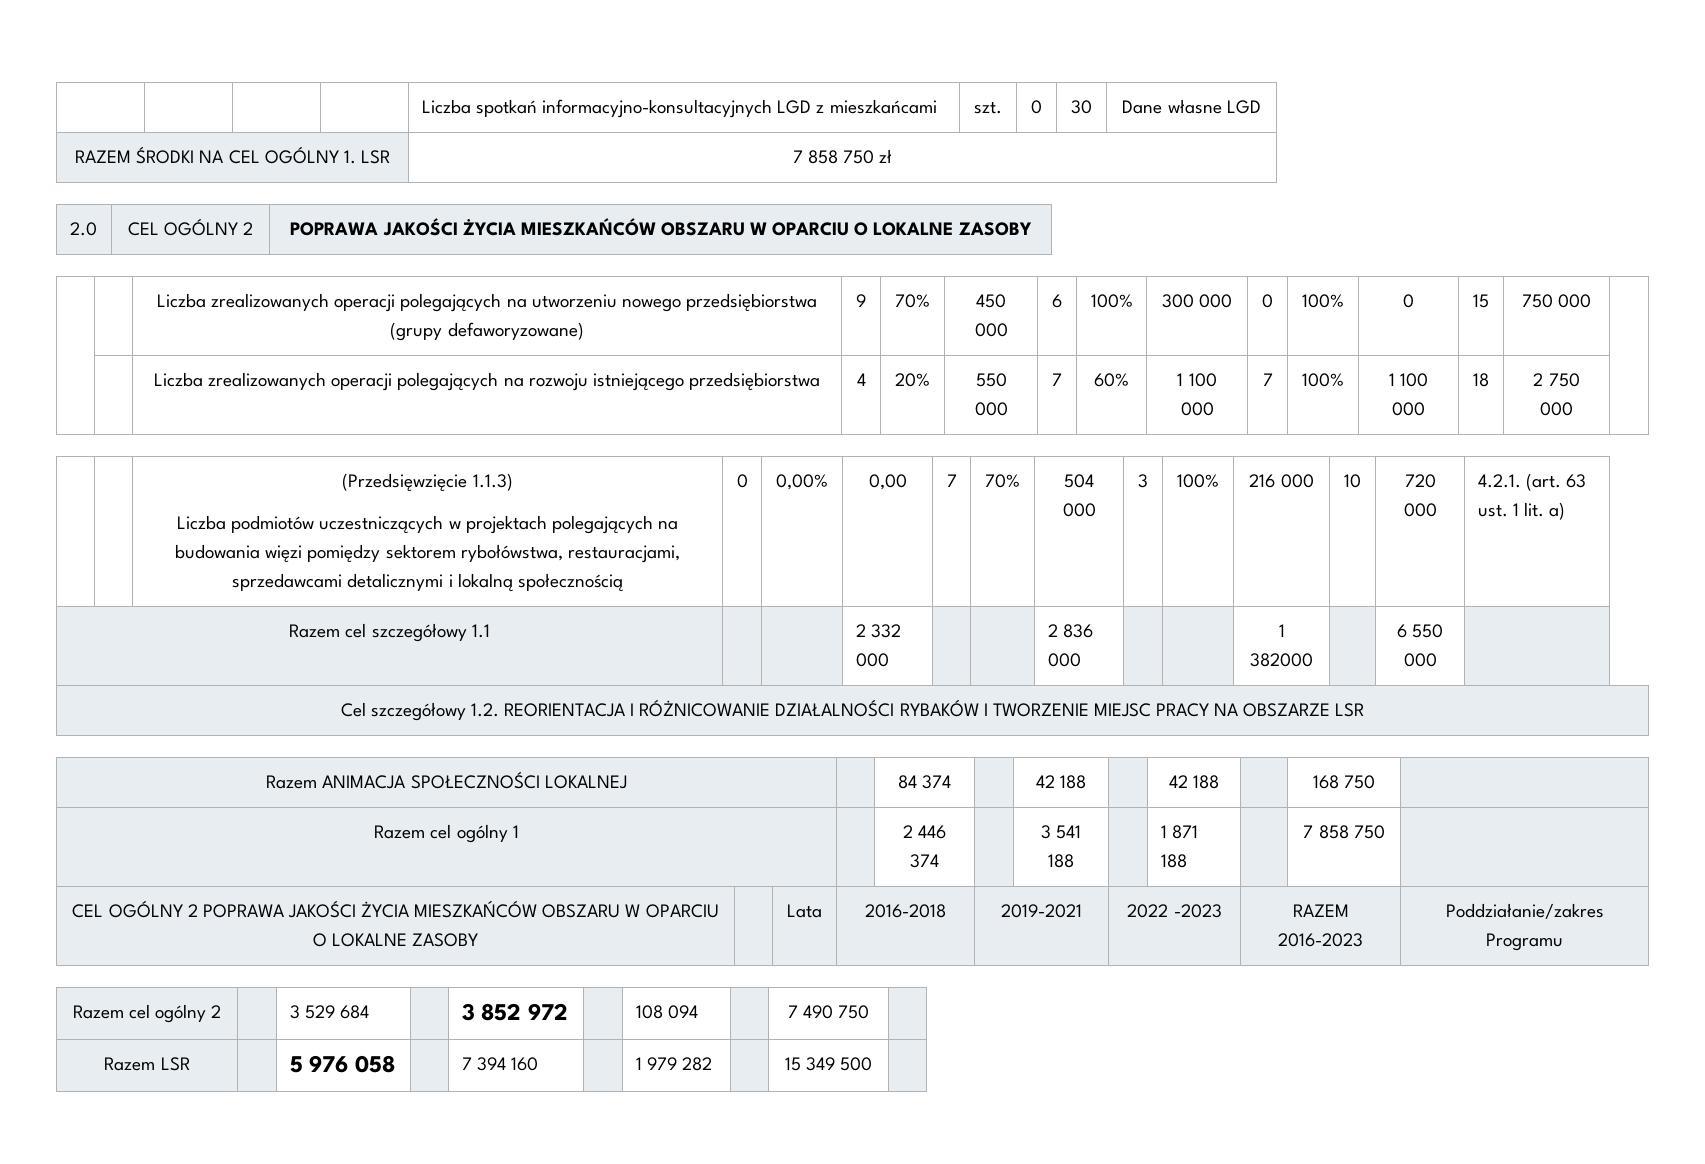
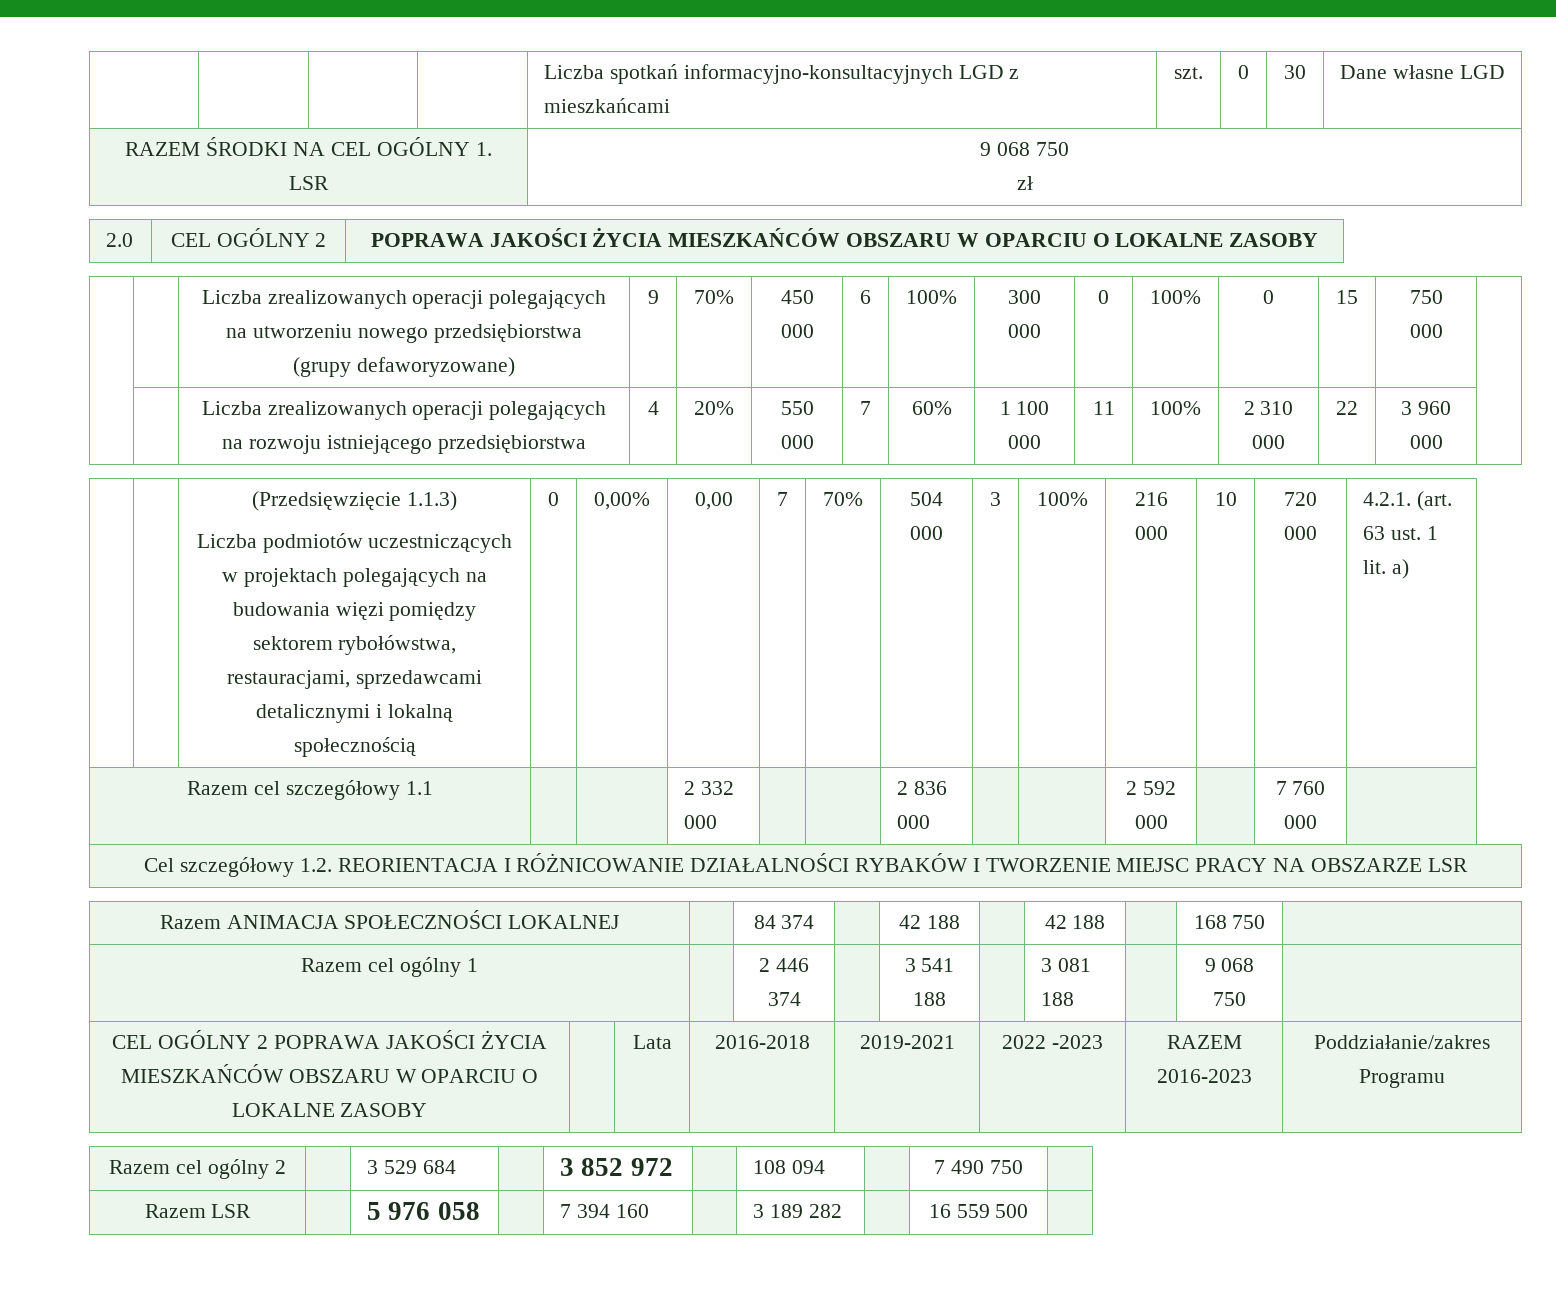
- RAZEM ŚRODKI NA CEL OGÓLNY 1. LSR | 7 858 750 zł
+ RAZEM ŚRODKI NA CEL OGÓLNY 1. LSR | 9 068 750
+ zł
- | | Liczba zrealizowanych operacji polegających na rozwoju istniejącego przedsiębiorstwa | 4 | 20% | 550 000 | 7 | 60% | 1 100 000 | 7 | 100% | 1 100 000 | 18 | 2 750 000 |
+ | | Liczba zrealizowanych operacji polegających na rozwoju istniejącego przedsiębiorstwa | 4 | 20% | 550 000 | 7 | 60% | 1 100 000 | 11 | 100% | 2 310 000 | 22 | 3 960 000 |
- Razem cel szczegółowy 1.1 | | | 2 332 000 | | | 2 836 000 | | | 1 382000 | | 6 550 000 |
+ Razem cel szczegółowy 1.1 | | | 2 332 000 | | | 2 836 000 | | | 2 592 000 | | 7 760 000 |
- Razem cel ogólny 1 | | 2 446 374 | | 3 541 188 | | 1 871 188 | | 7 858 750 |
+ Razem cel ogólny 1 | | 2 446 374 | | 3 541 188 | | 3 081 188 | | 9 068 750 |
- Razem LSR | | 5 976 058 | | 7 394 160 | | 1 979 282 | | 15 349 500 |
+ Razem LSR | | 5 976 058 | | 7 394 160 | | 3 189 282 | | 16 559 500 |

